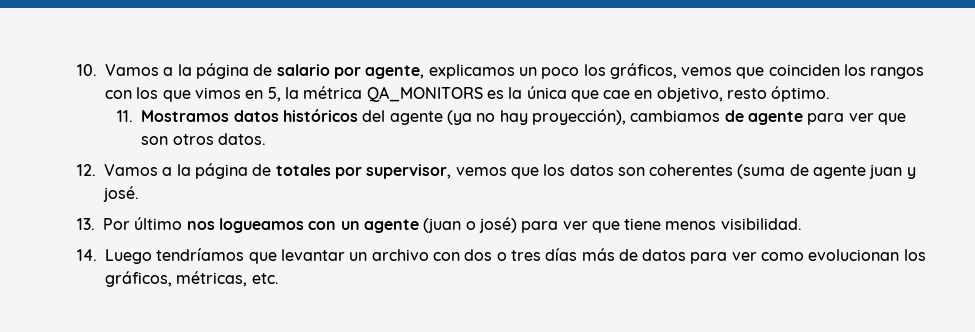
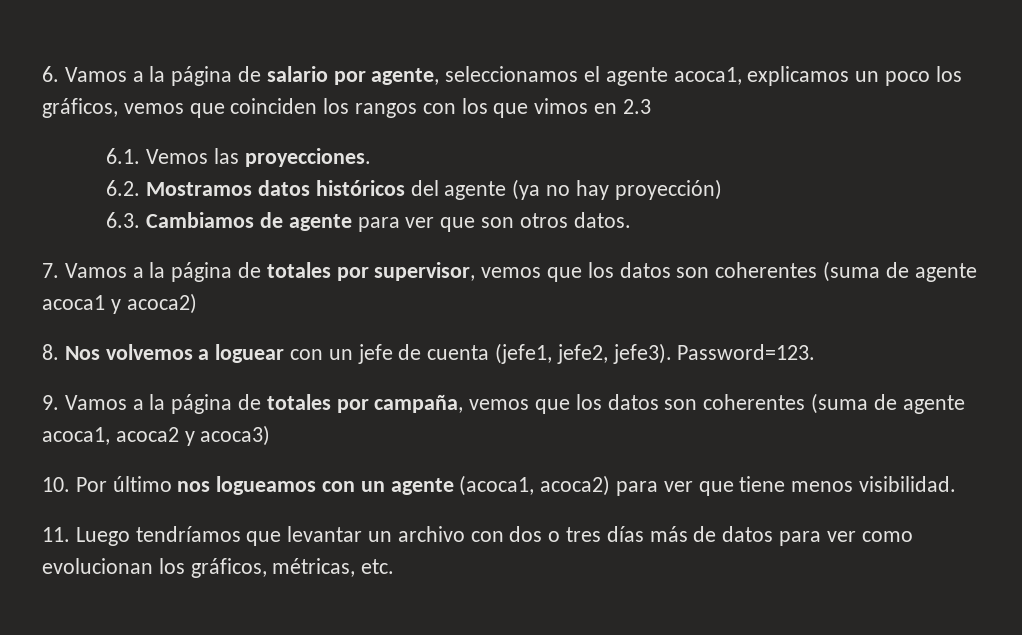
- 10. Vamos a la página de salario por agente, explicamos un poco los gráficos, vemos que coinciden los rangos con los que vimos en 5, la métrica QA_MONITORS es la única que cae en objetivo, resto óptimo.
- 11. Mostramos datos históricos del agente (ya no hay proyección), cambiamos de agente para ver que son otros datos.
+ 6. Vamos a la página de salario por agente, seleccionamos el agente acoca1, explicamos un poco los gráficos, vemos que coinciden los rangos con los que vimos en 2.3
+ 6.1. Vemos las proyecciones.
+ 6.2. Mostramos datos históricos del agente (ya no hay proyección)
+ 6.3. Cambiamos de agente para ver que son otros datos.
- 12. Vamos a la página de totales por supervisor, vemos que los datos son coherentes (suma de agente juan y josé.
- 13. Por último nos logueamos con un agente (juan o josé) para ver que tiene menos visibilidad.
+ 7. Vamos a la página de totales por supervisor, vemos que los datos son coherentes (suma de agente acoca1 y acoca2)
+ 8. Nos volvemos a loguear con un jefe de cuenta (jefe1, jefe2, jefe3). Password=123.
+ 9. Vamos a la página de totales por campaña, vemos que los datos son coherentes (suma de agente acoca1, acoca2 y acoca3)
+ 10. Por último nos logueamos con un agente (acoca1, acoca2) para ver que tiene menos visibilidad.
- 14. Luego tendríamos que levantar un archivo con dos o tres días más de datos para ver como evolucionan los gráficos, métricas, etc.
+ 11. Luego tendríamos que levantar un archivo con dos o tres días más de datos para ver como evolucionan los gráficos, métricas, etc.

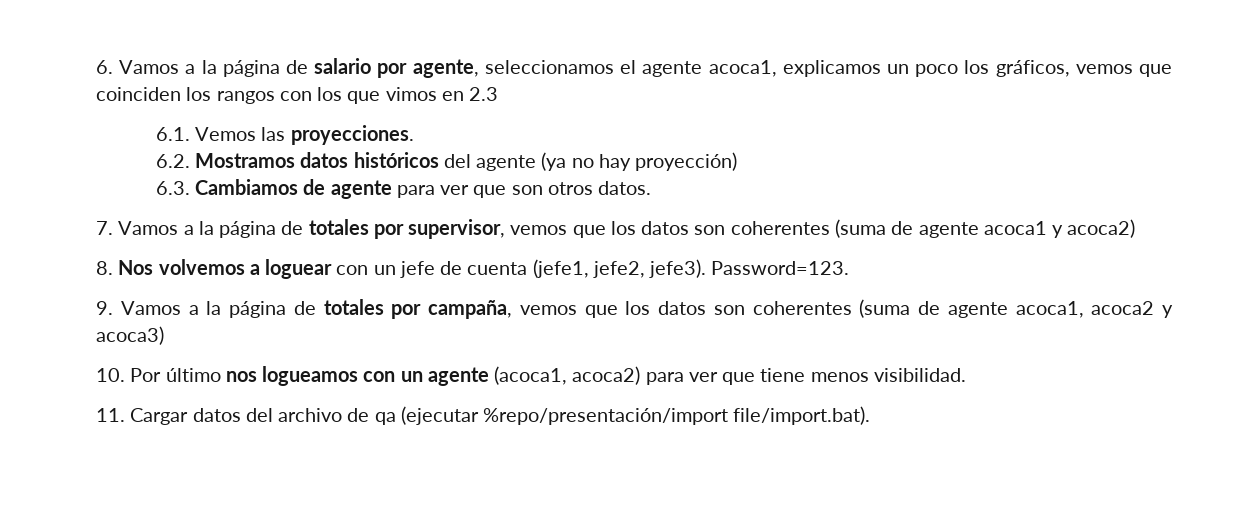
- 11. Luego tendríamos que levantar un archivo con dos o tres días más de datos para ver como evolucionan los gráficos, métricas, etc.
+ 11. Cargar datos del archivo de qa (ejecutar %repo/presentación/import file/import.bat).

